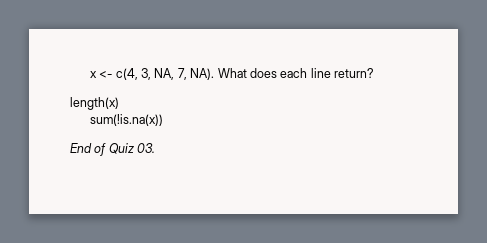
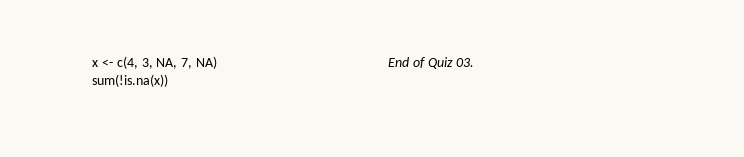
- x <- c(4, 3, NA, 7, NA). What does each line return?
- length(x)
+ x <- c(4, 3, NA, 7, NA)

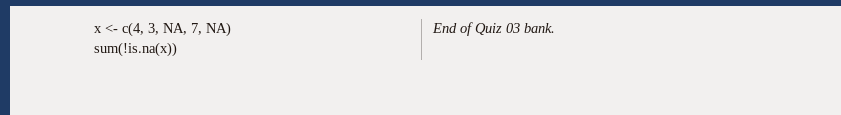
- End of Quiz 03.
+ End of Quiz 03 bank.

